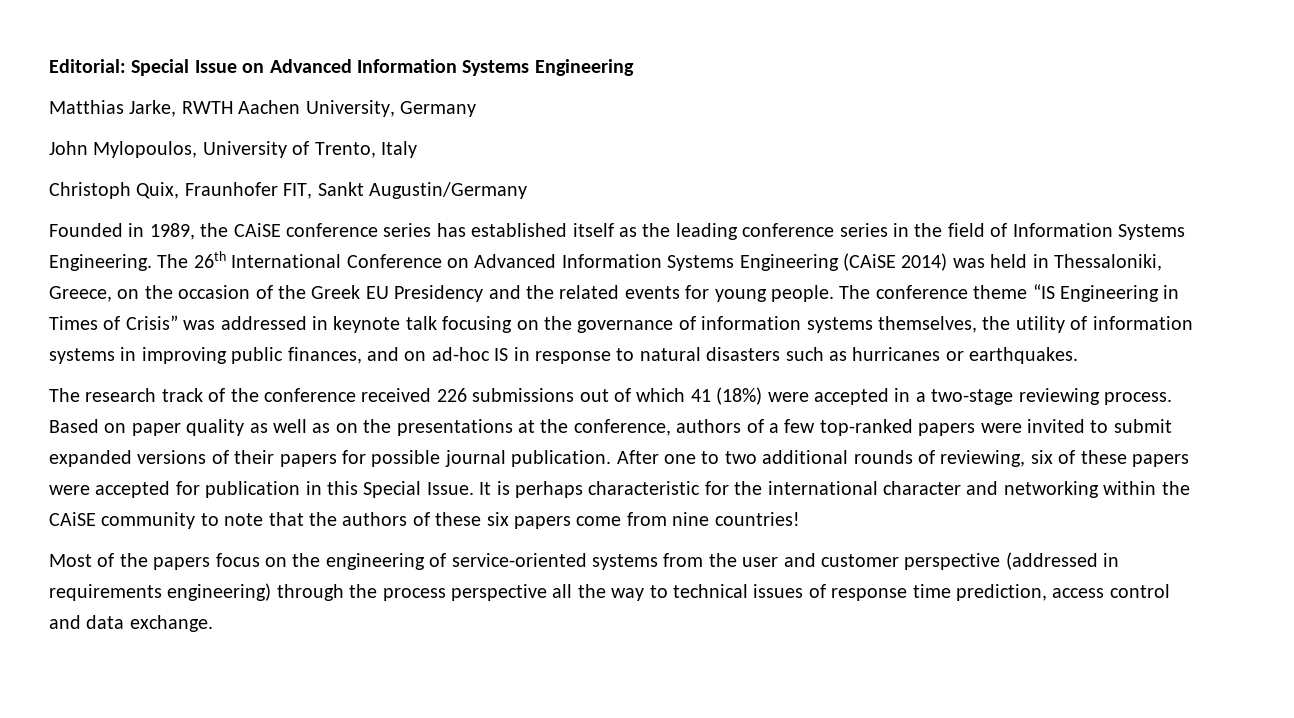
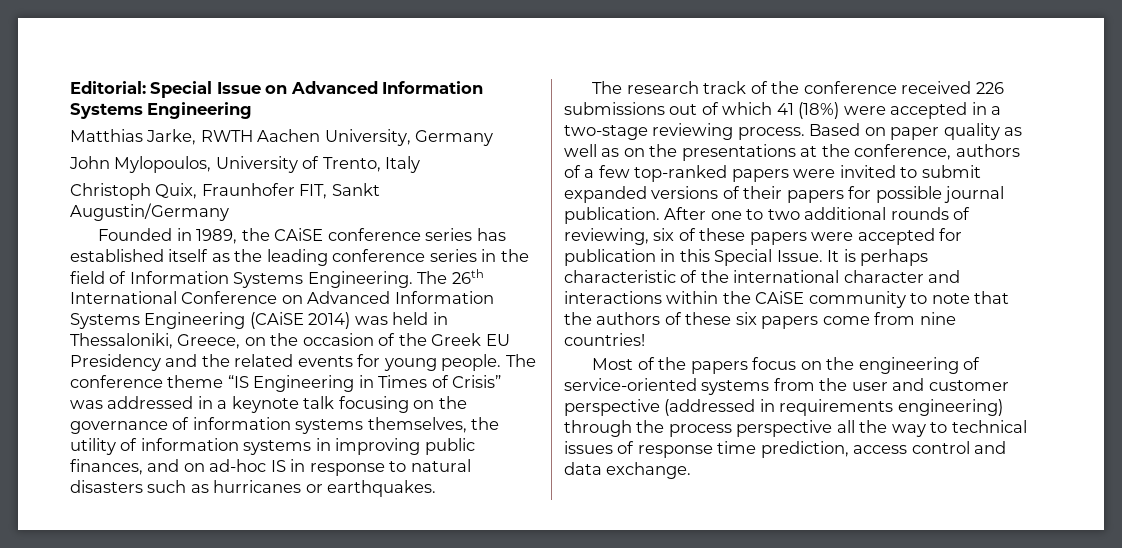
- The conference theme “IS Engineering in Times of Crisis” was addressed in keynote talk focusing on the governance of information systems themselves, the utility of information systems in improving public finances, and on ad-hoc IS in response to natural disasters such as hurricanes or earthquakes.
+ The conference theme “IS Engineering in Times of Crisis” was addressed in a keynote talk focusing on the governance of information systems themselves, the utility of information systems in improving public finances, and on ad-hoc IS in response to natural disasters such as hurricanes or earthquakes.
- It is perhaps characteristic for the international character and networking within the CAiSE community to note that the authors of these six papers come from nine countries!
+ It is perhaps characteristic of the international character and interactions within the CAiSE community to note that the authors of these six papers come from nine countries!

